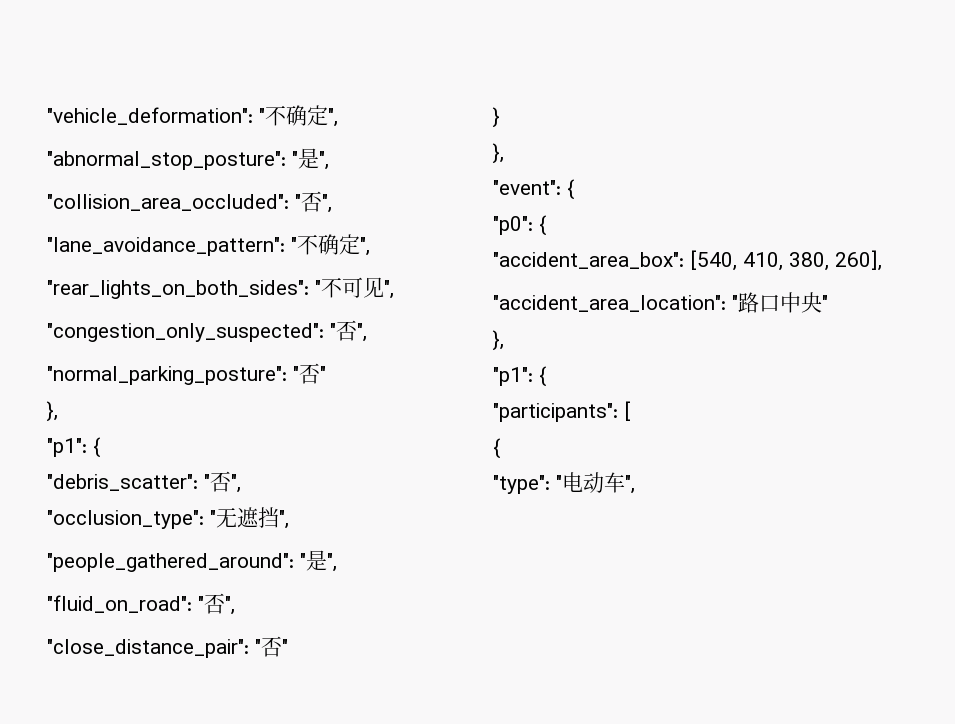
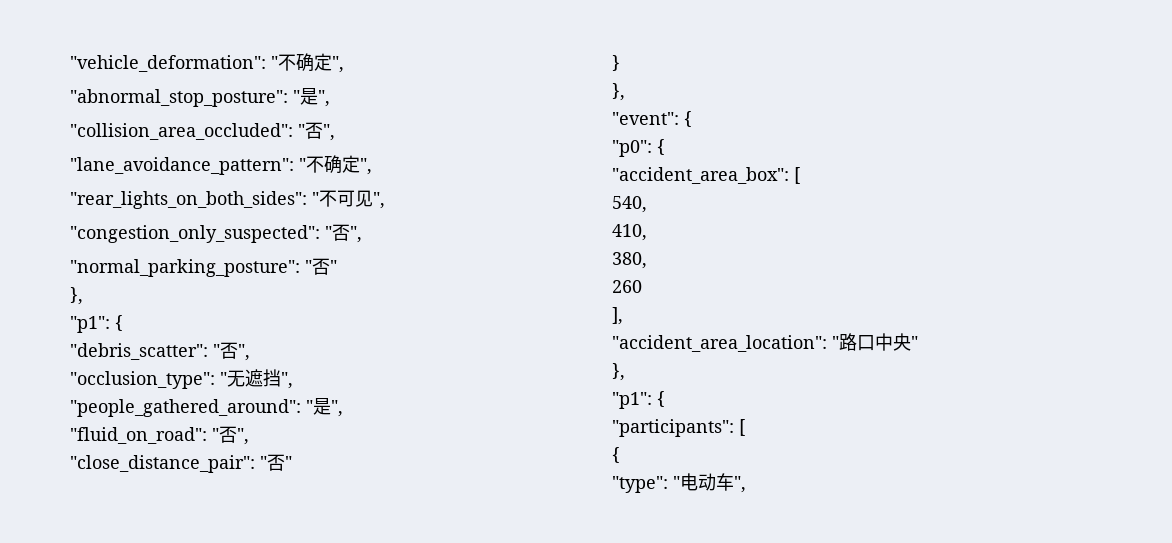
- "accident_area_box": [540, 410, 380, 260],
+ "accident_area_box": [
+ 540,
+ 410,
+ 380,
+ 260
+ ],

